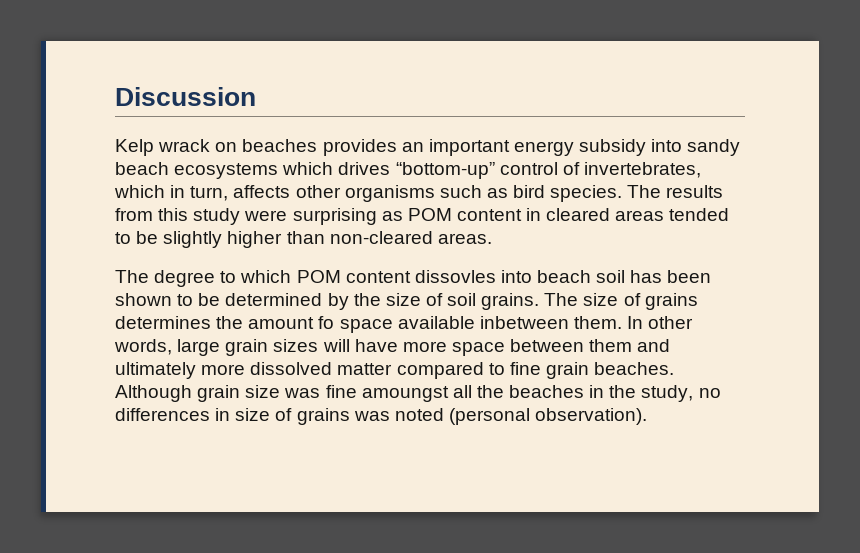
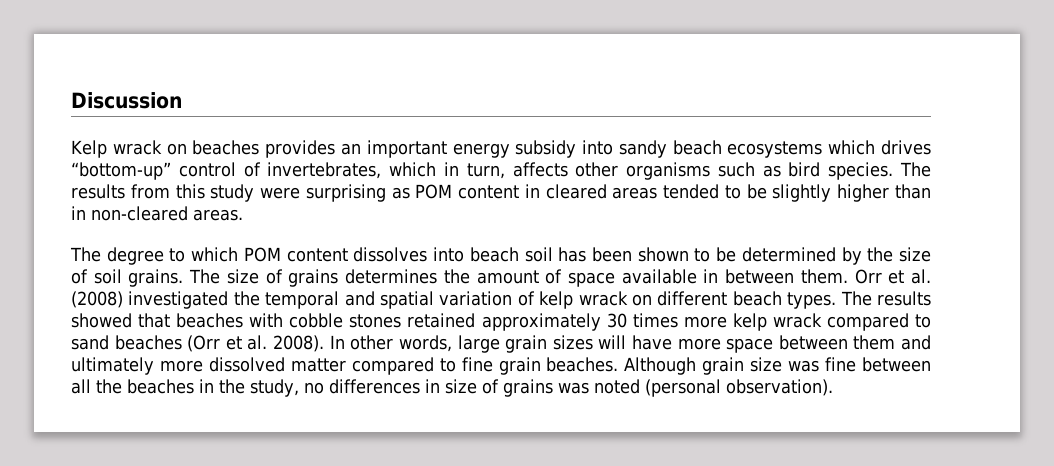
- The results from this study were surprising as POM content in cleared areas tended to be slightly higher than non-cleared areas.
+ The results from this study were surprising as POM content in cleared areas tended to be slightly higher than in non-cleared areas.
- The degree to which POM content dissovles into beach soil has been shown to be determined by the size of soil grains.
+ The degree to which POM content dissolves into beach soil has been shown to be determined by the size of soil grains.
- The size of grains determines the amount fo space available inbetween them.
+ The size of grains determines the amount of space available in between them. Orr et al. (2008) investigated the temporal and spatial variation of kelp wrack on different beach types. The results showed that beaches with cobble stones retained approximately 30 times more kelp wrack compared to sand beaches (Orr et al. 2008).
- Although grain size was fine amoungst all the beaches in the study, no differences in size of grains was noted (personal observation).
+ Although grain size was fine between all the beaches in the study, no differences in size of grains was noted (personal observation).

